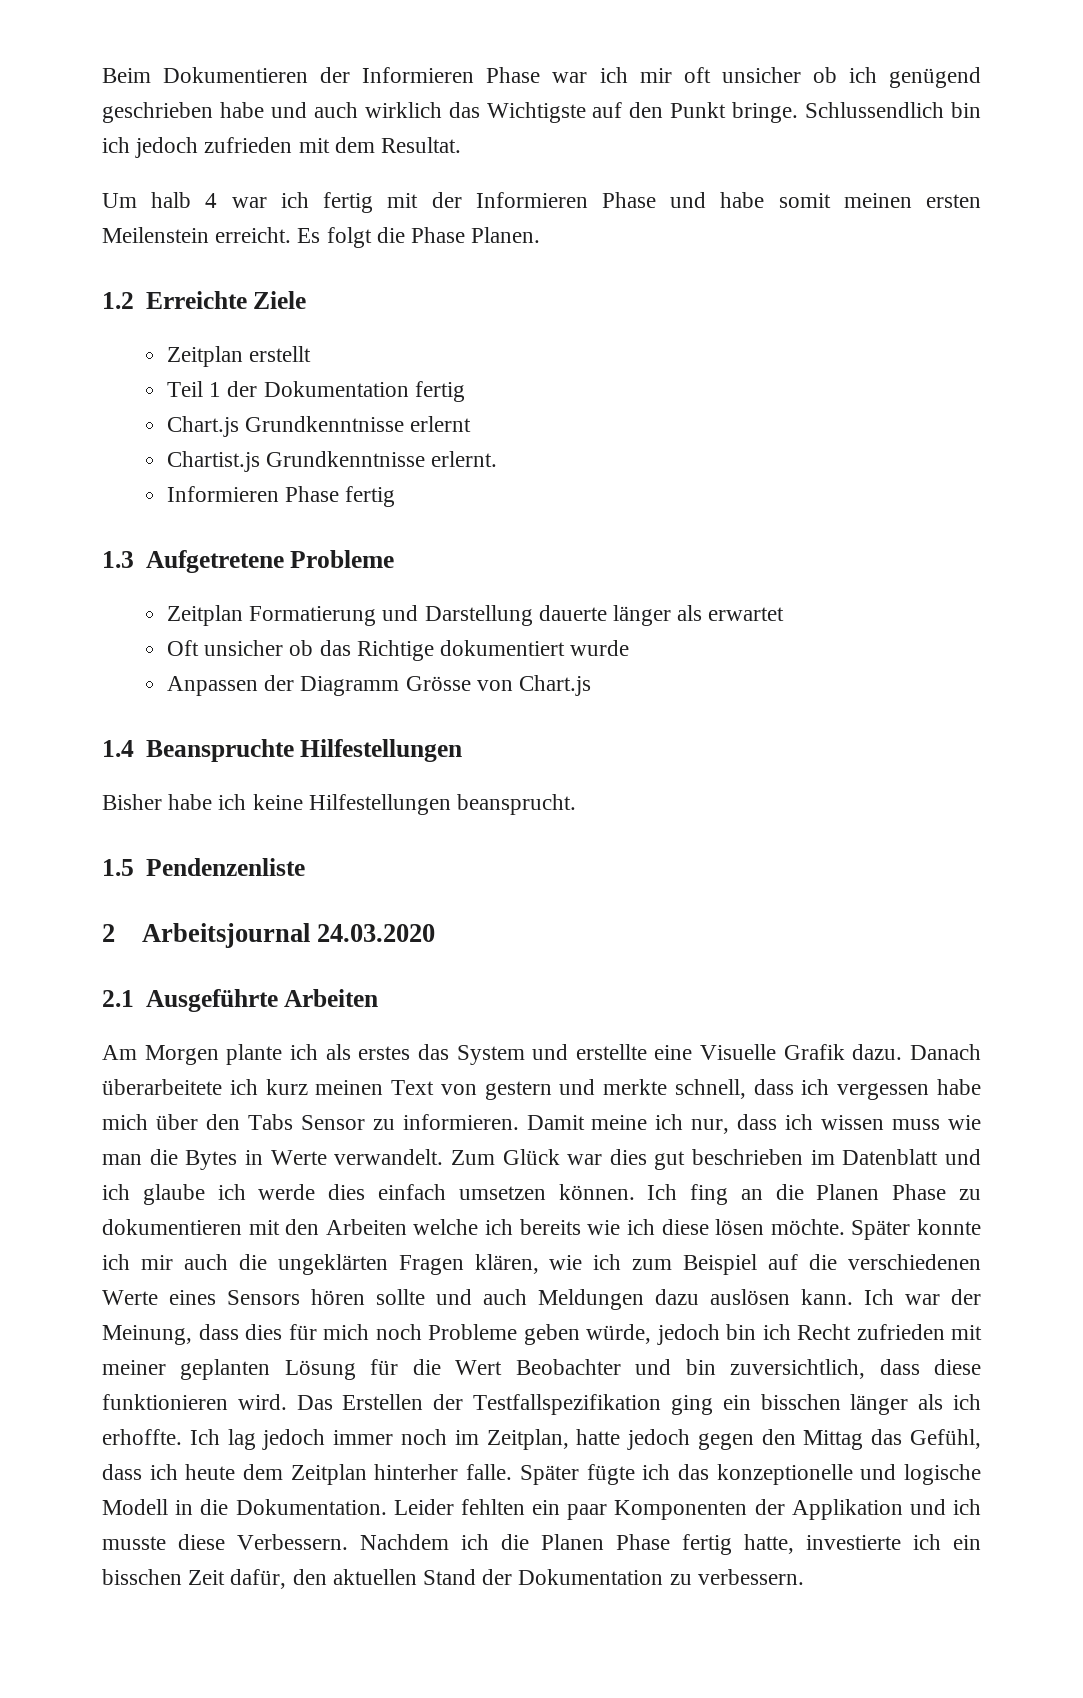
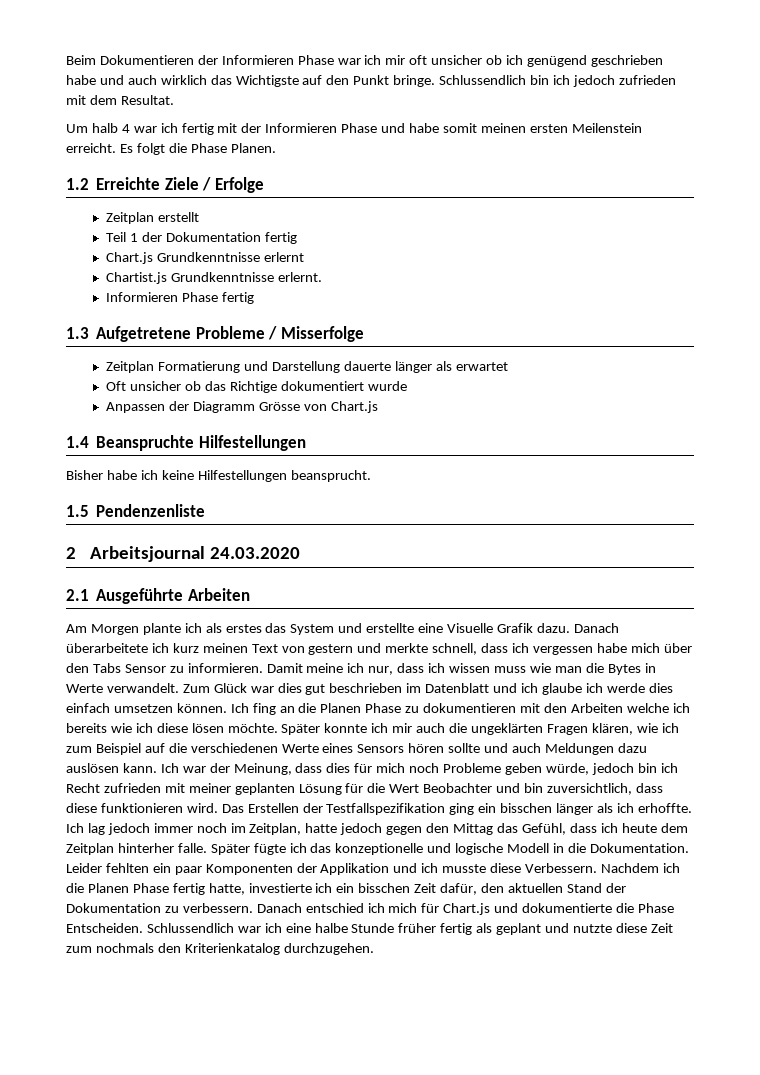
- 1.2 Erreichte Ziele
+ 1.2 Erreichte Ziele / Erfolge
- 1.3 Aufgetretene Probleme
+ 1.3 Aufgetretene Probleme / Misserfolge
+ Danach entschied ich mich für Chart.js und dokumentierte die Phase Entscheiden. Schlussendlich war ich eine halbe Stunde früher fertig als geplant und nutzte diese Zeit zum nochmals den Kriterienkatalog durchzugehen.

